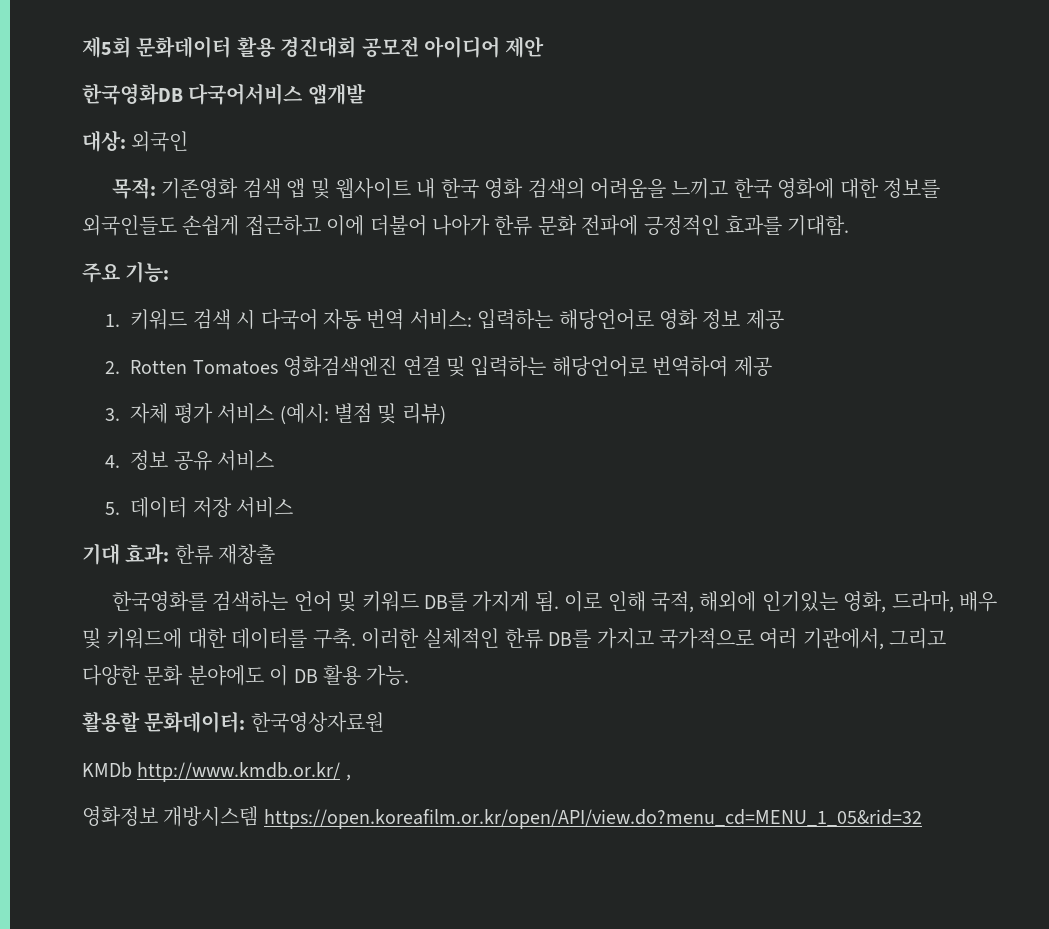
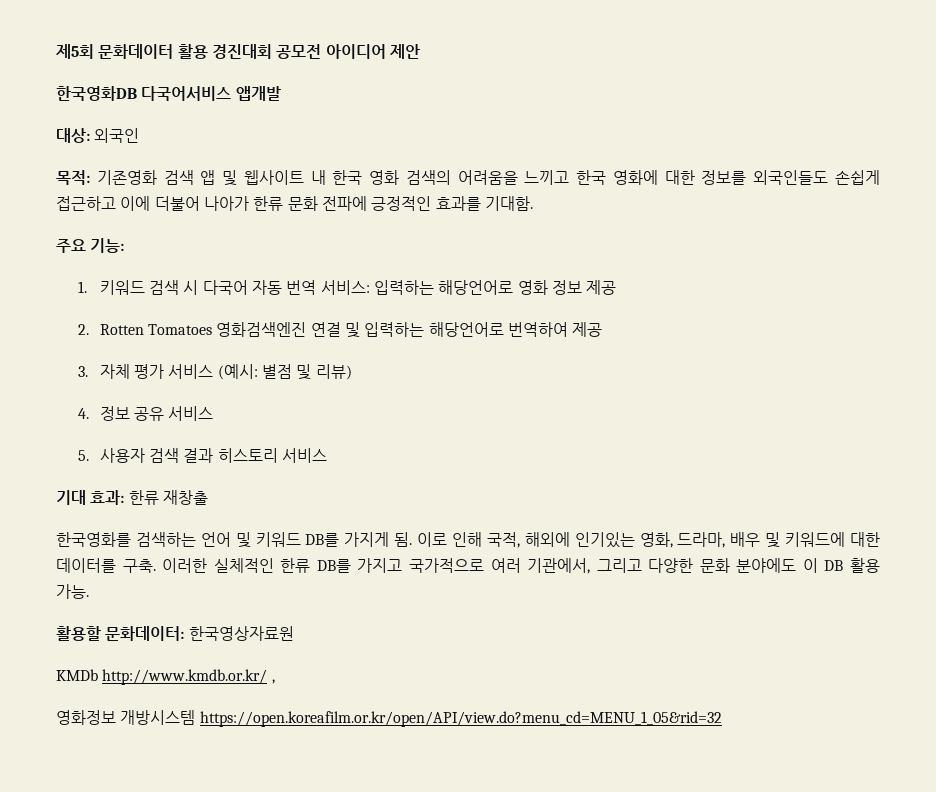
- 5. 데이터 저장 서비스
+ 5. 사용자 검색 결과 히스토리 서비스

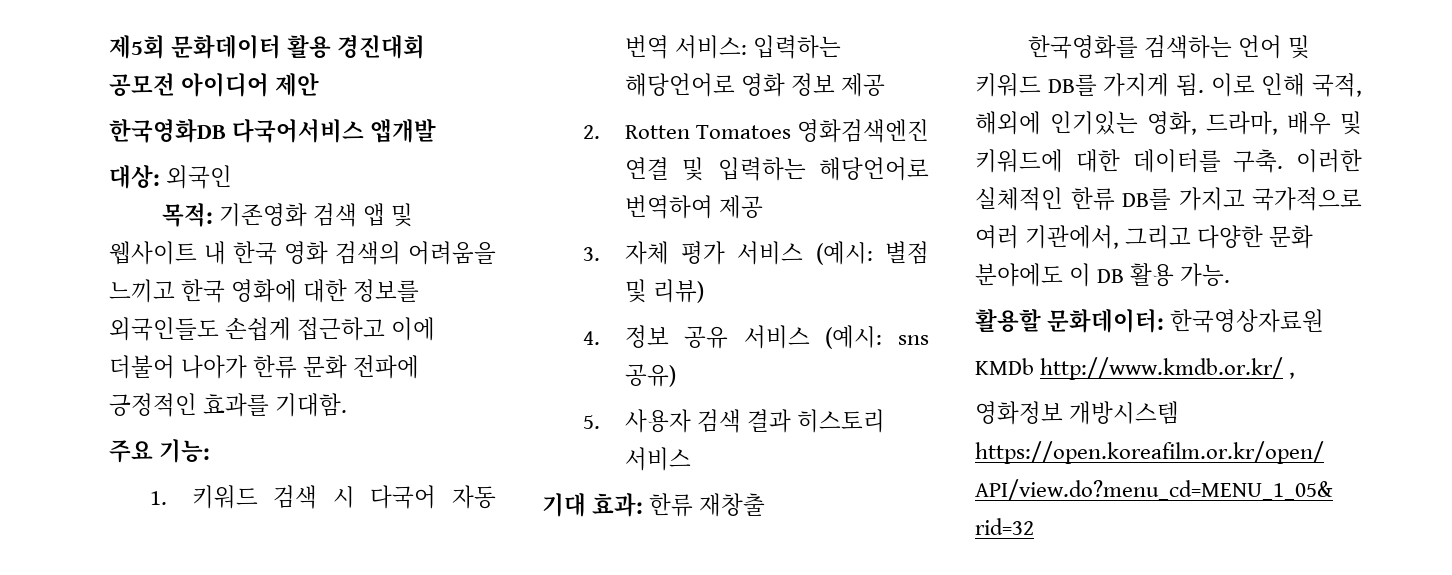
- 4. 정보 공유 서비스
+ 4. 정보 공유 서비스 (예시: sns 공유)

